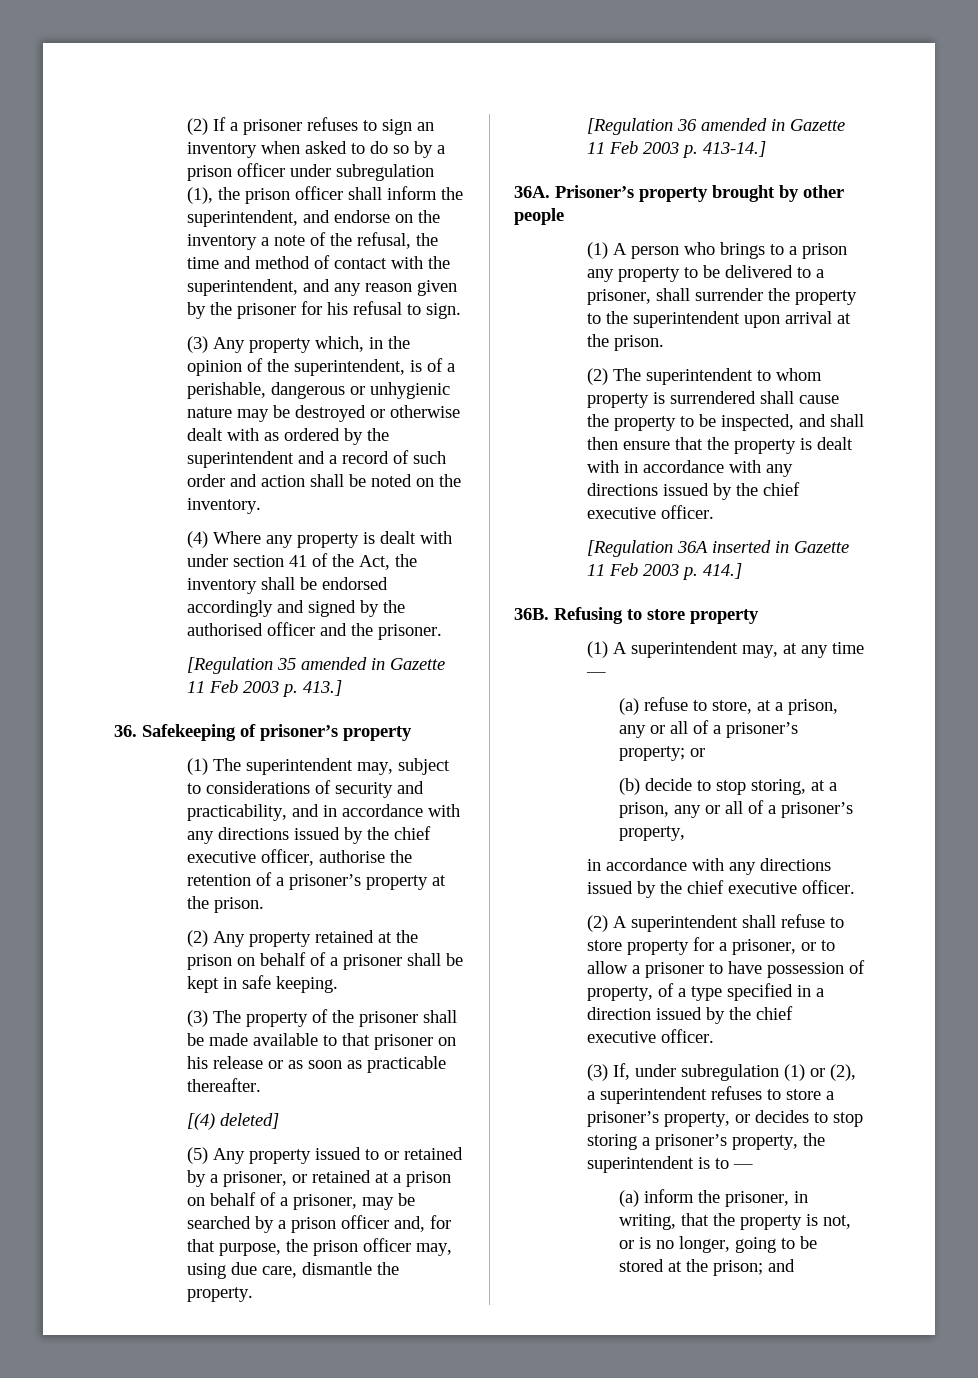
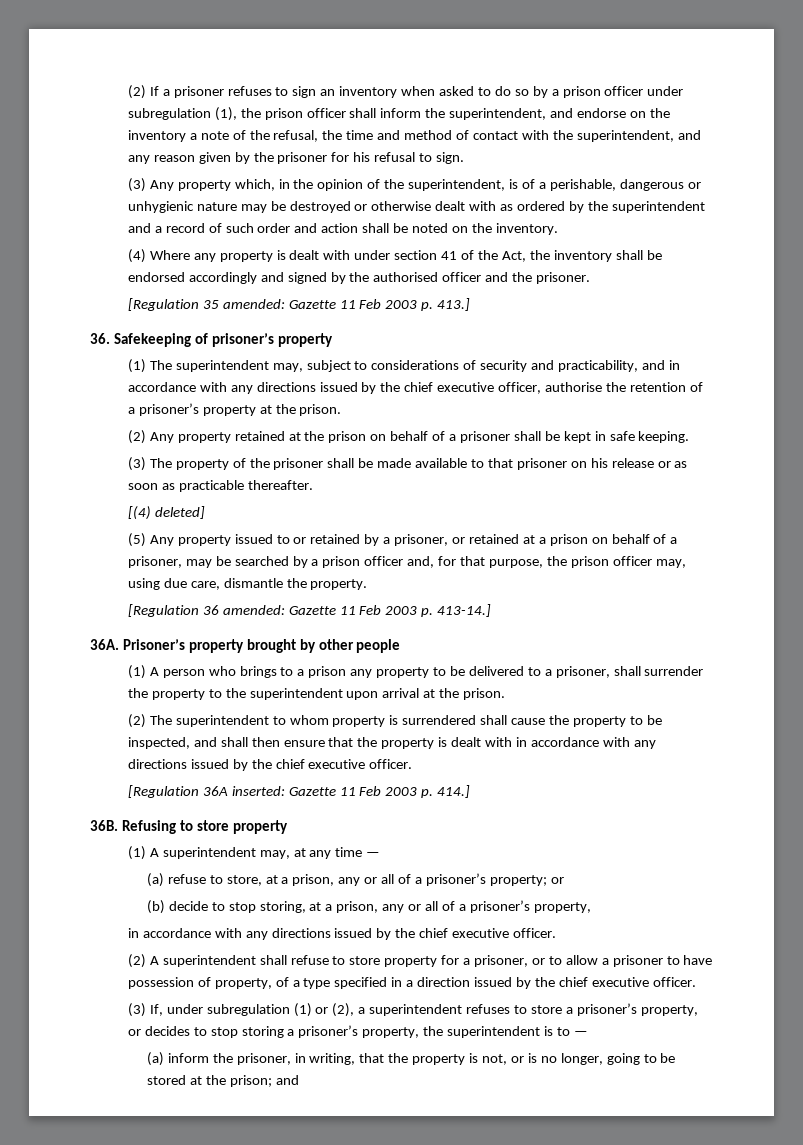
- [Regulation 35 amended in Gazette 11 Feb 2003 p. 413.]
+ [Regulation 35 amended: Gazette 11 Feb 2003 p. 413.]
- [Regulation 36 amended in Gazette 11 Feb 2003 p. 413-14.]
+ [Regulation 36 amended: Gazette 11 Feb 2003 p. 413-14.]
- [Regulation 36A inserted in Gazette 11 Feb 2003 p. 414.]
+ [Regulation 36A inserted: Gazette 11 Feb 2003 p. 414.]

